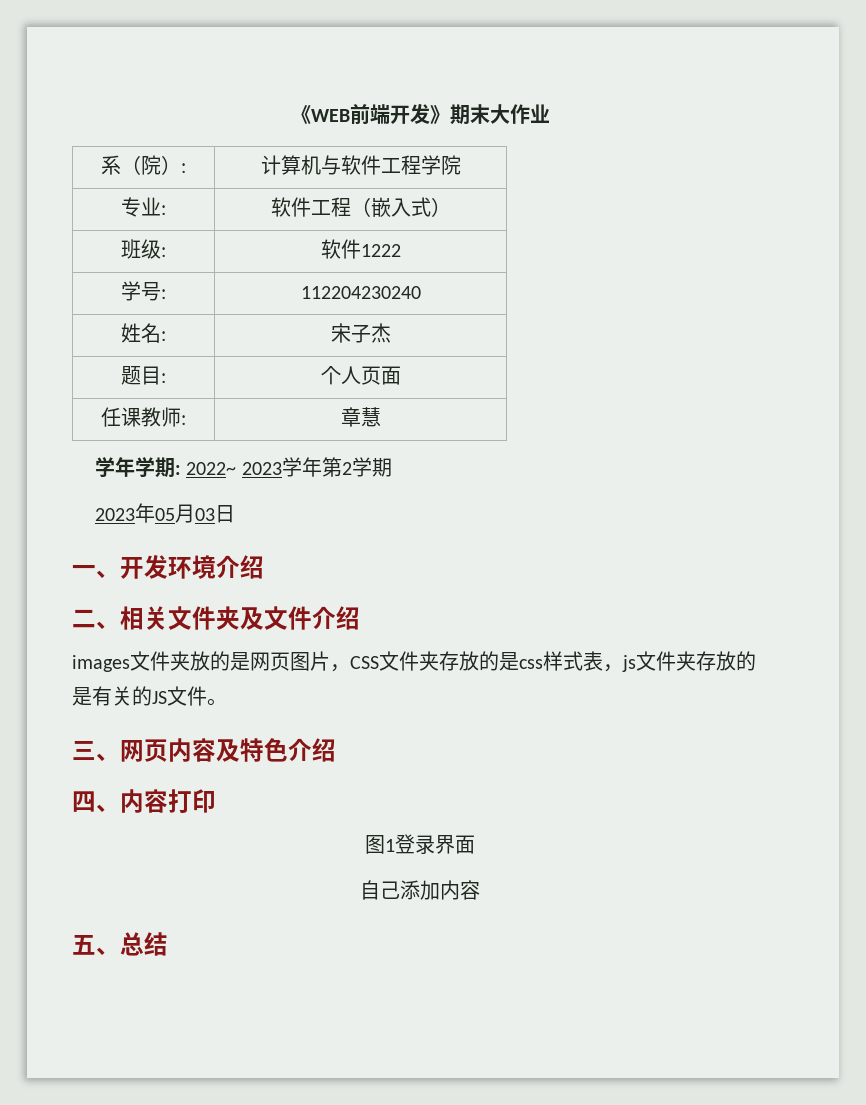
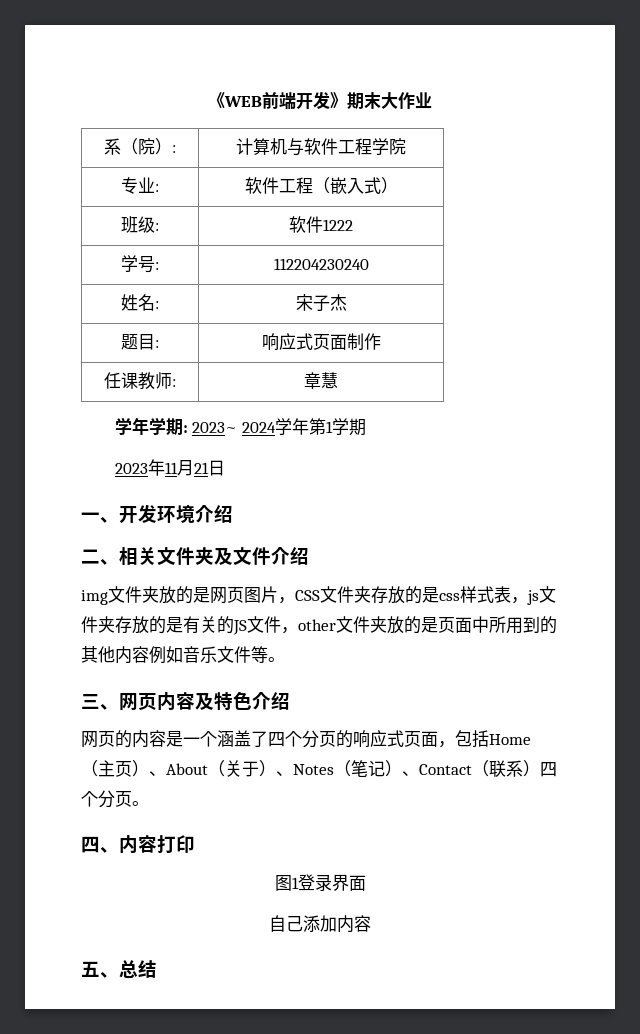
- 题目: | 个人页面
+ 题目: | 响应式页面制作
- 学年学期: 2022~ 2023学年第2学期
+ 学年学期: 2023~ 2024学年第1学期
- 2023年05月03日
+ 2023年11月21日
- images文件夹放的是网页图片，CSS文件夹存放的是css样式表，js文件夹存放的是有关的JS文件。
+ img文件夹放的是网页图片，CSS文件夹存放的是css样式表，js文件夹存放的是有关的JS文件，other文件夹放的是页面中所用到的其他内容例如音乐文件等。
+ 网页的内容是一个涵盖了四个分页的响应式页面，包括Home（主页）、About（关于）、Notes（笔记）、Contact（联系）四个分页。

